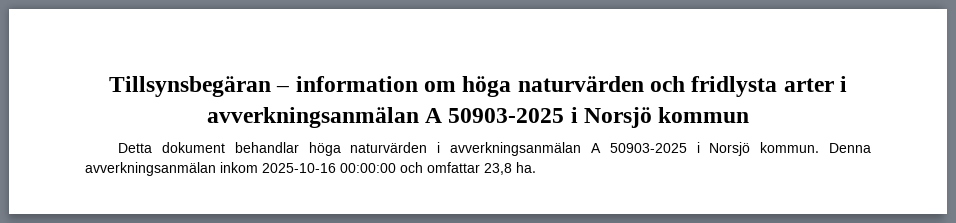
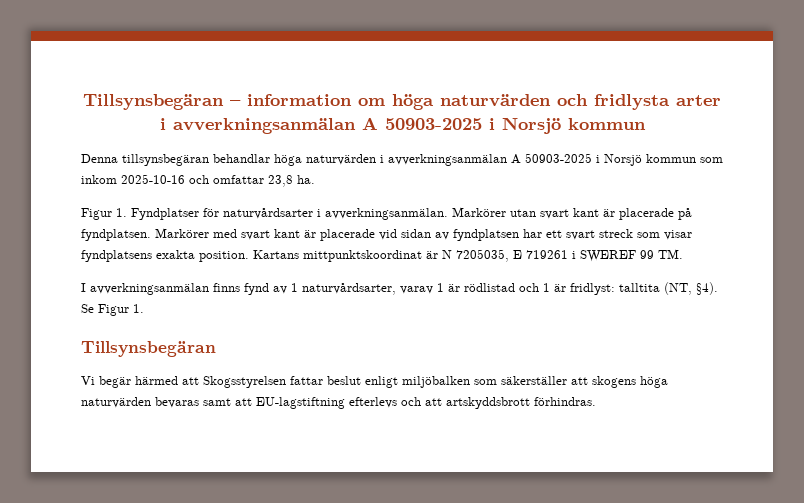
- Detta dokument behandlar höga naturvärden i avverkningsanmälan A 50903-2025 i Norsjö kommun. Denna avverkningsanmälan inkom 2025-10-16 00:00:00 och omfattar 23,8 ha.
+ Denna tillsynsbegäran behandlar höga naturvärden i avverkningsanmälan A 50903-2025 i Norsjö kommun som inkom 2025-10-16 och omfattar 23,8 ha.
+ Figur 1. Fyndplatser för naturvårdsarter i avverkningsanmälan. Markörer utan svart kant är placerade på fyndplatsen. Markörer med svart kant är placerade vid sidan av fyndplatsen har ett svart streck som visar fyndplatsens exakta position. Kartans mittpunktskoordinat är N 7205035, E 719261 i SWEREF 99 TM.
+ I avverkningsanmälan finns fynd av 1 naturvårdsarter, varav 1 är rödlistad och 1 är fridlyst: talltita (NT, §4). Se Figur 1.
+ Tillsynsbegäran
+ Vi begär härmed att Skogsstyrelsen fattar beslut enligt miljöbalken som säkerställer att skogens höga naturvärden bevaras samt att EU-lagstiftning efterlevs och att artskyddsbrott förhindras.

